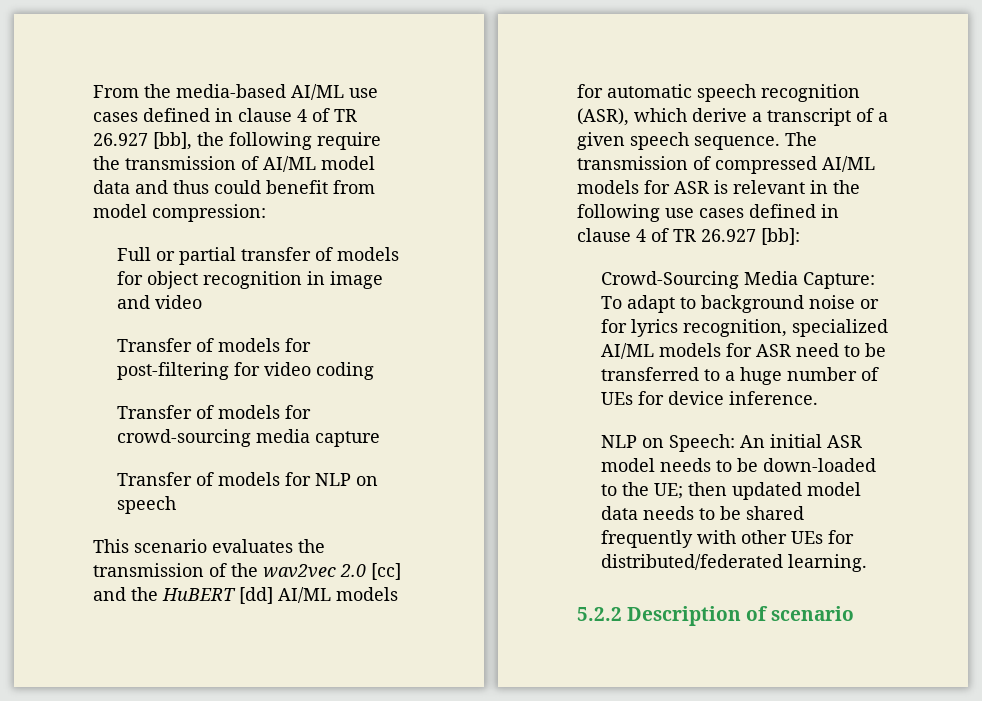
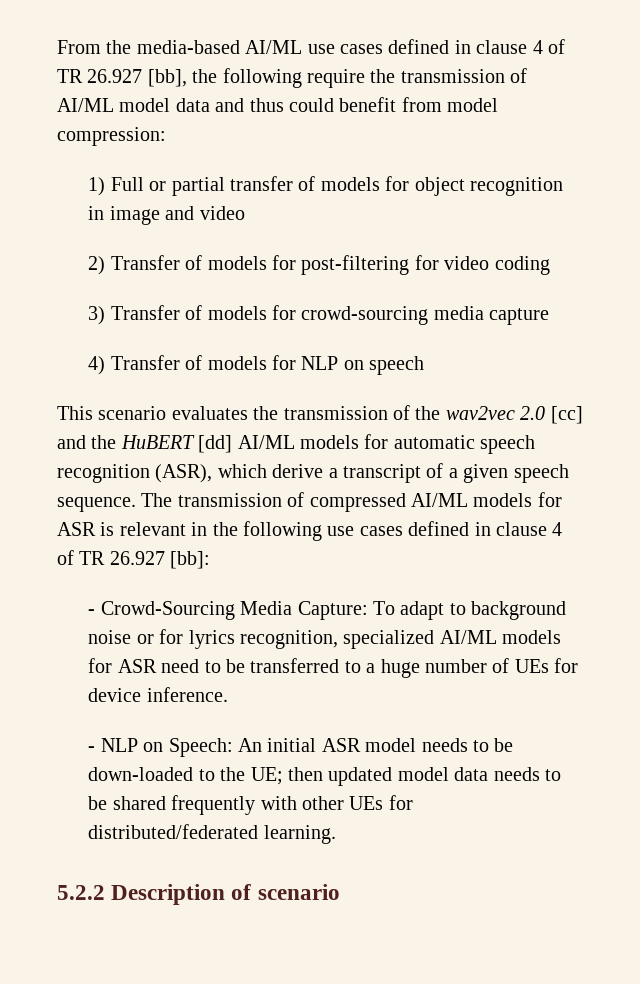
- Full or partial transfer of models for object recognition in image and video
+ 1) Full or partial transfer of models for object recognition in image and video
- Transfer of models for post-filtering for video coding
+ 2) Transfer of models for post-filtering for video coding
- Transfer of models for crowd-sourcing media capture
+ 3) Transfer of models for crowd-sourcing media capture
- Transfer of models for NLP on speech
+ 4) Transfer of models for NLP on speech
- Crowd-Sourcing Media Capture: To adapt to background noise or for lyrics recognition, specialized AI/ML models for ASR need to be transferred to a huge number of UEs for device inference.
+ - Crowd-Sourcing Media Capture: To adapt to background noise or for lyrics recognition, specialized AI/ML models for ASR need to be transferred to a huge number of UEs for device inference.
- NLP on Speech: An initial ASR model needs to be down-loaded to the UE; then updated model data needs to be shared frequently with other UEs for distributed/federated learning.
+ - NLP on Speech: An initial ASR model needs to be down-loaded to the UE; then updated model data needs to be shared frequently with other UEs for distributed/federated learning.

